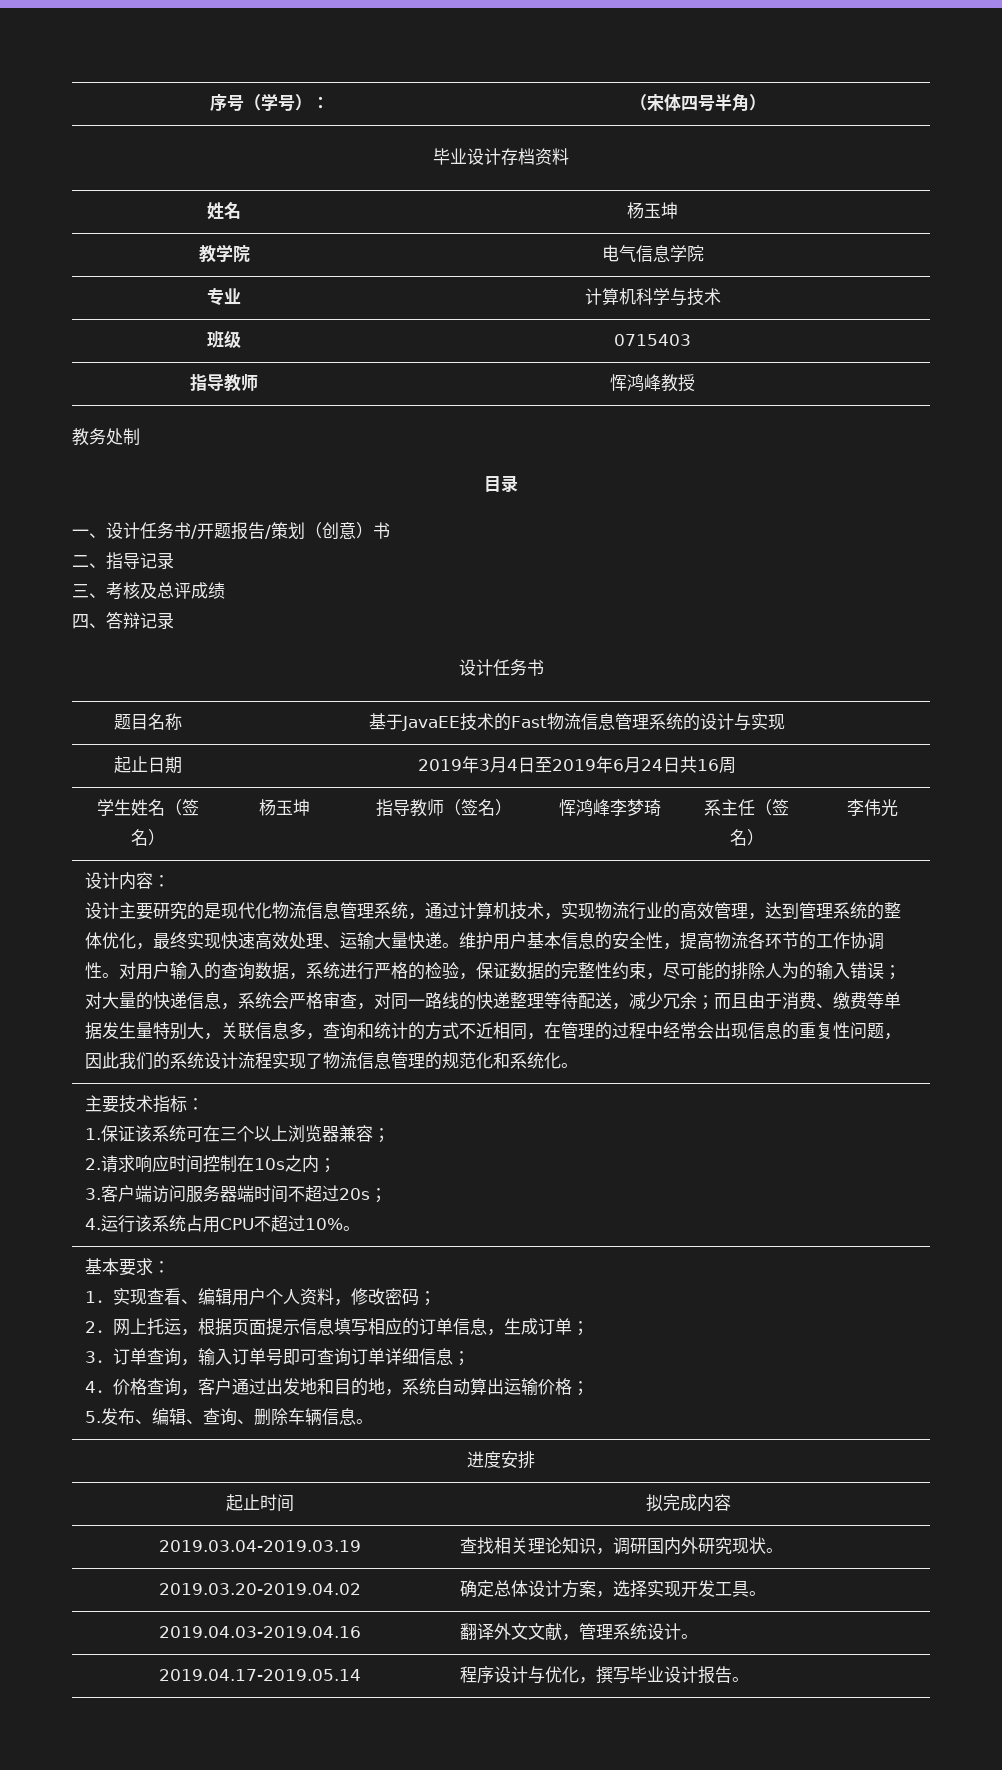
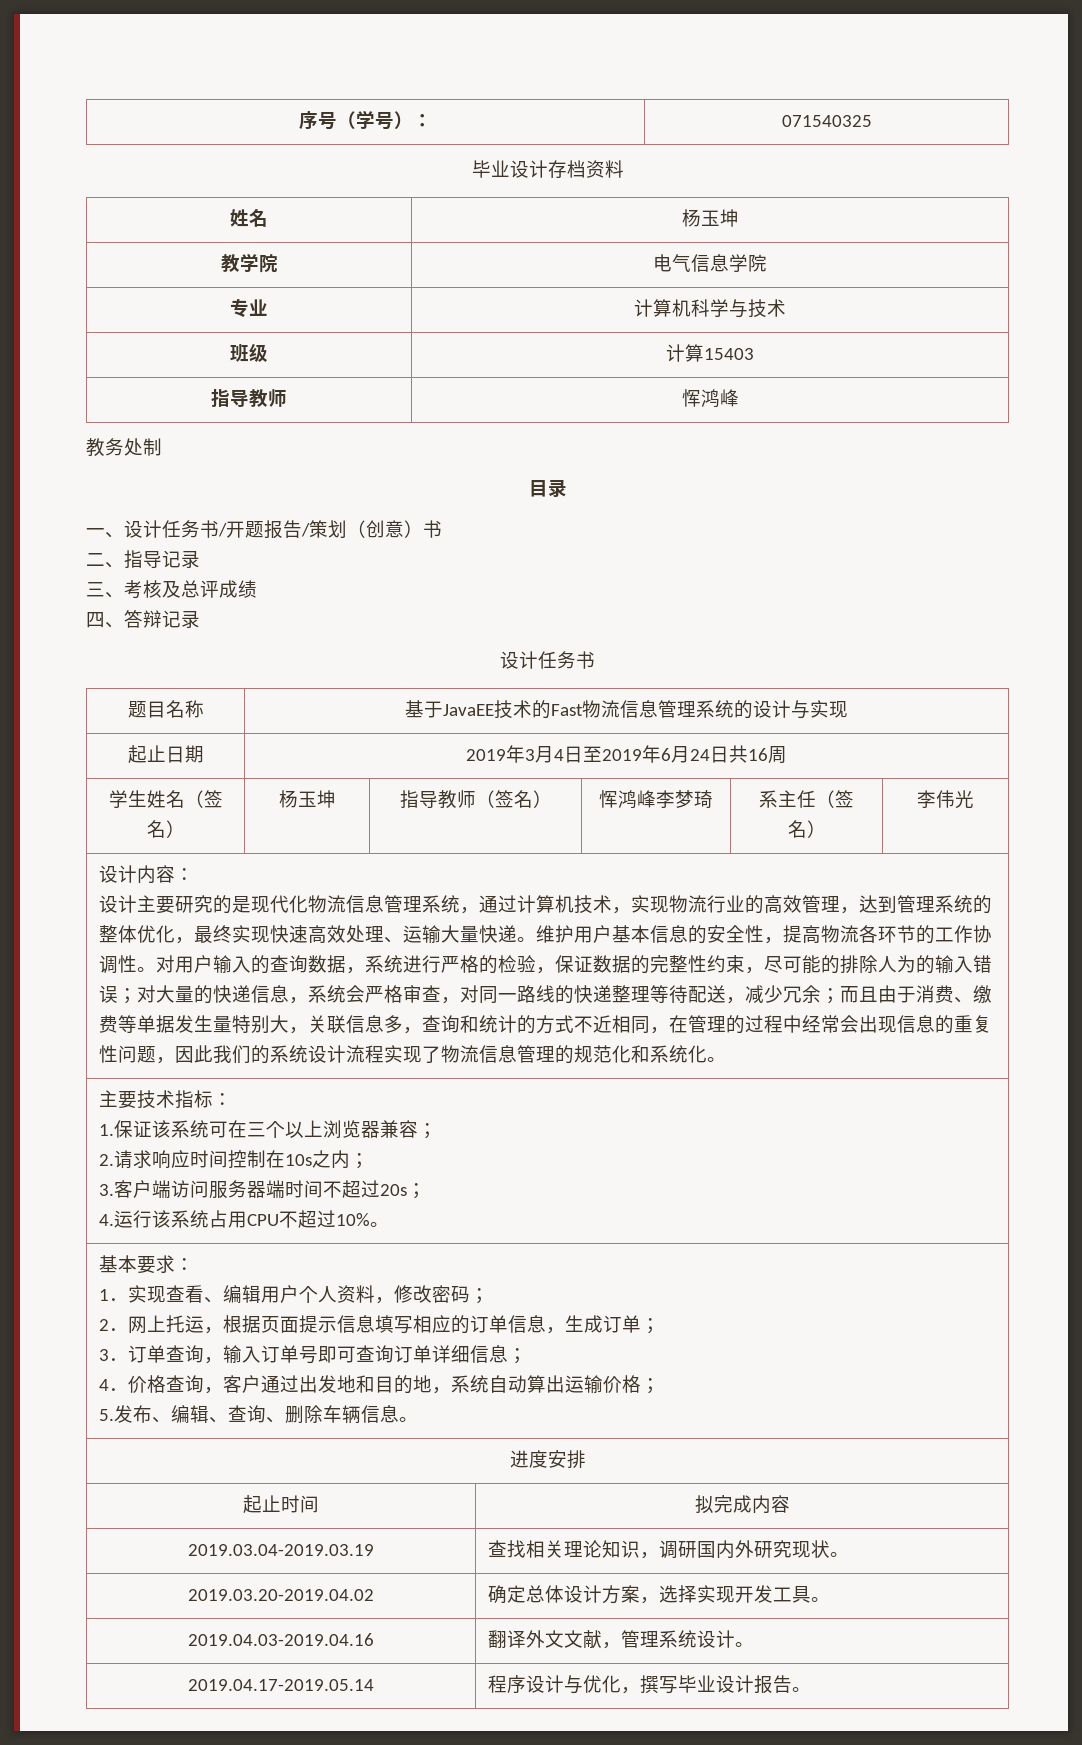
- 序号（学号）： | （宋体四号半角）
+ 序号（学号）： | 071540325
- 班级 | 0715403
+ 班级 | 计算15403
- 指导教师 | 恽鸿峰教授
+ 指导教师 | 恽鸿峰

